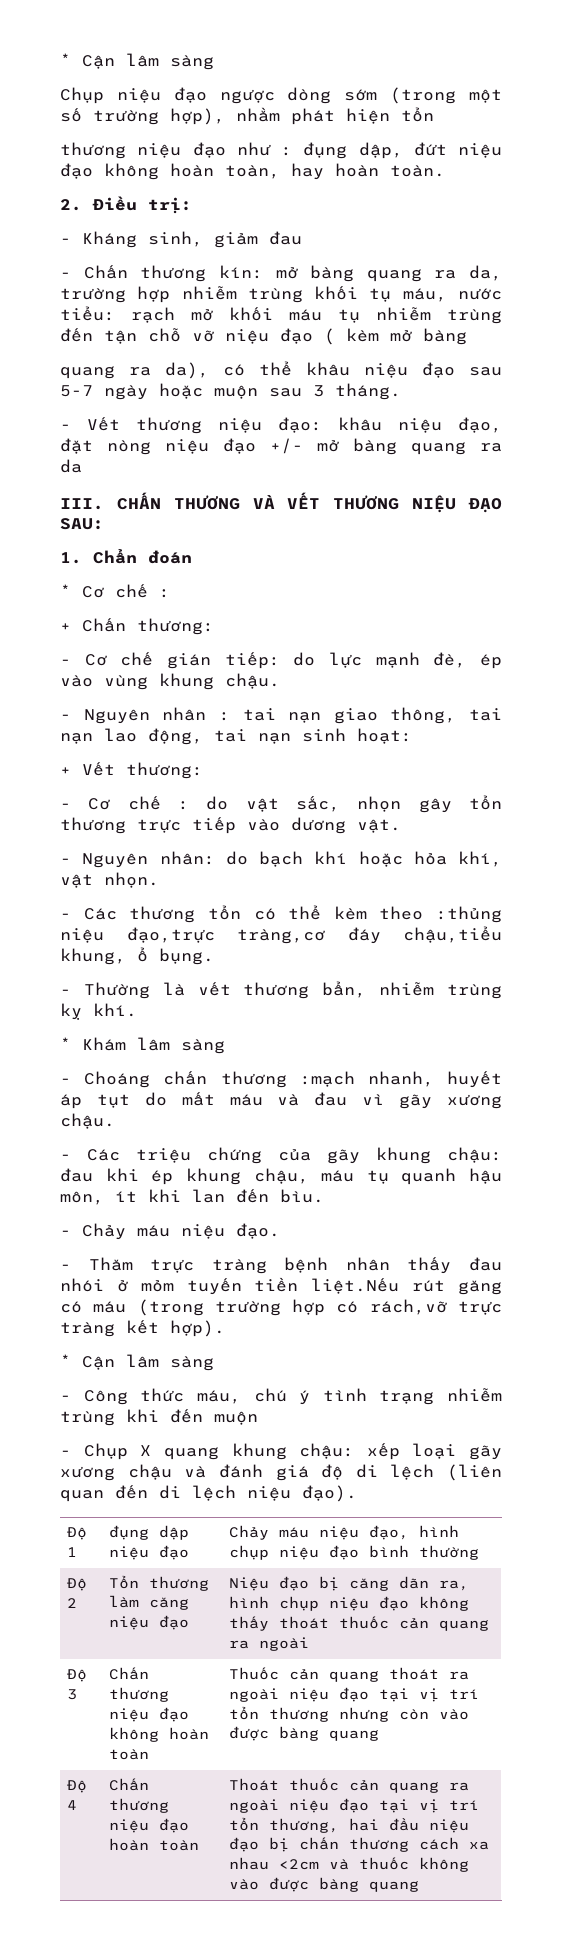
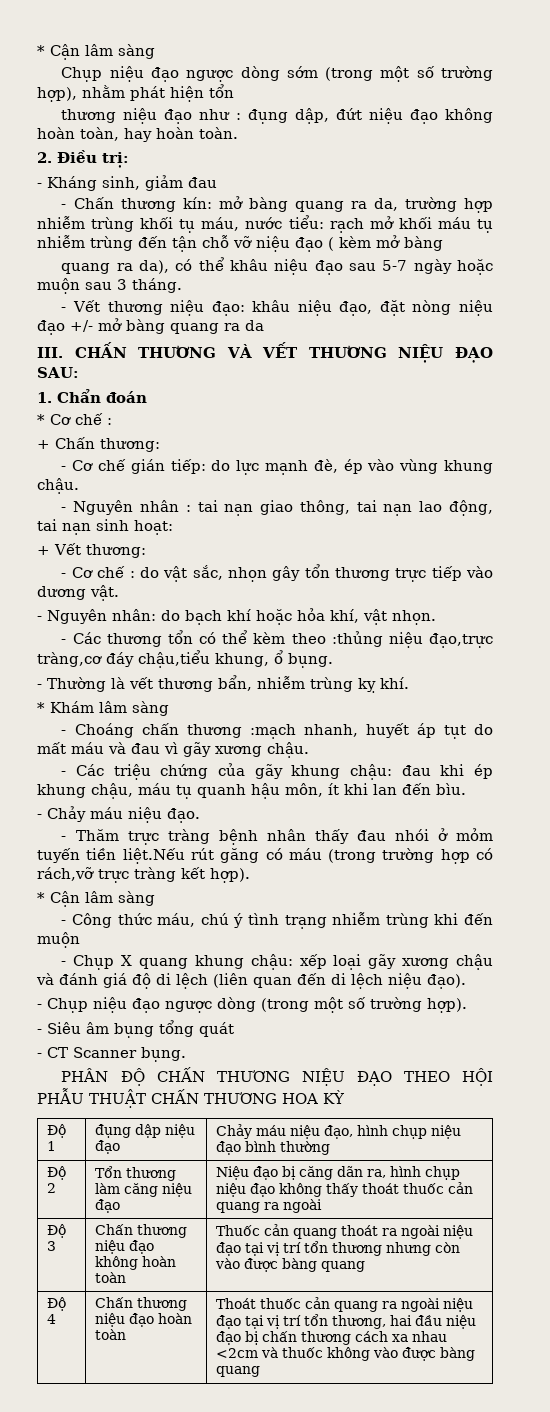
+ - Chụp niệu đạo ngược dòng (trong một số trường hợp).
+ - Siêu âm bụng tổng quát
+ - CT Scanner bụng.
+ PHÂN ĐỘ CHẤN THƯƠNG NIỆU ĐẠO THEO HỘI PHẪU THUẬT CHẤN THƯƠNG HOA KỲ

